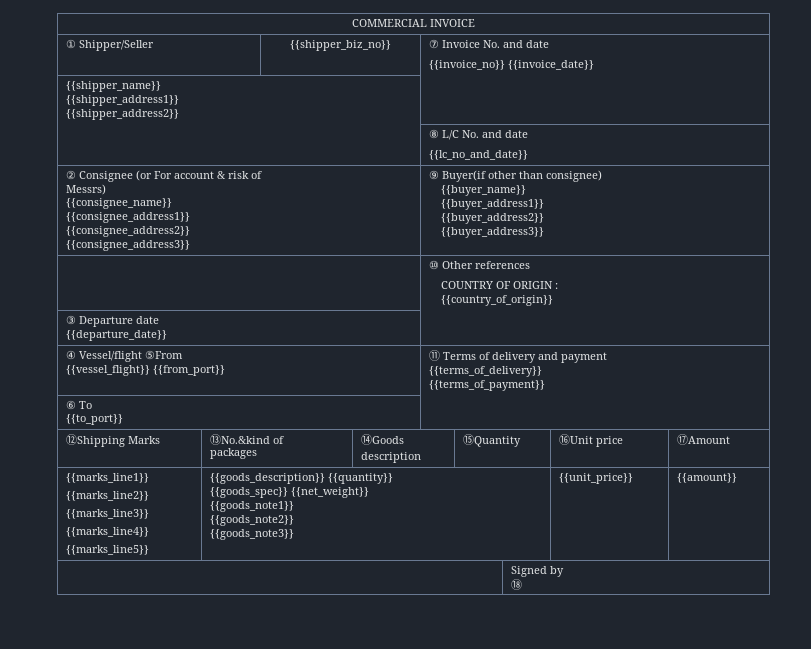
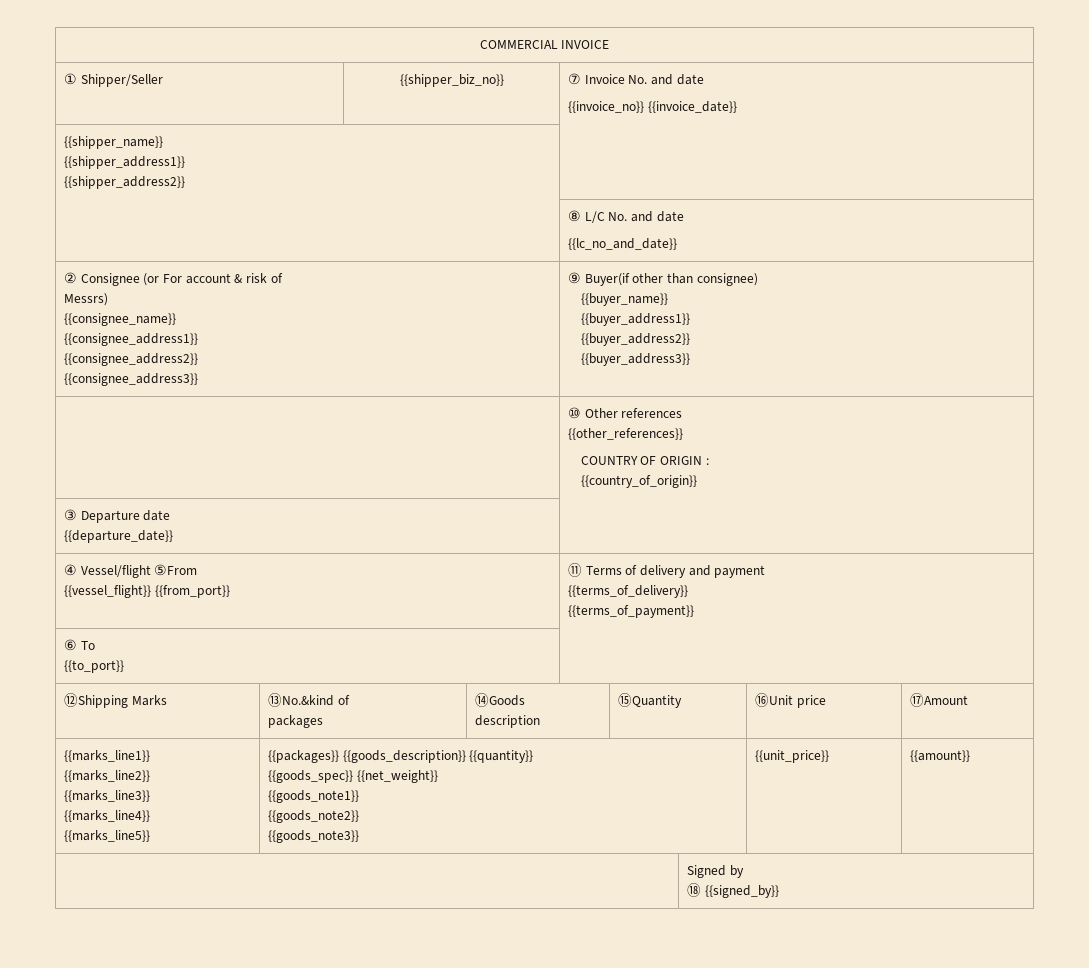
  | ⑩ Other references
+ {{other_references}}
  {{marks_line1}}
  {{marks_line2}}
  {{marks_line3}}
  {{marks_line4}}
- {{marks_line5}} | {{goods_description}} {{quantity}}
+ {{marks_line5}} | {{packages}} {{goods_description}} {{quantity}}
  | Signed by
- ⑱
+ ⑱ {{signed_by}}

